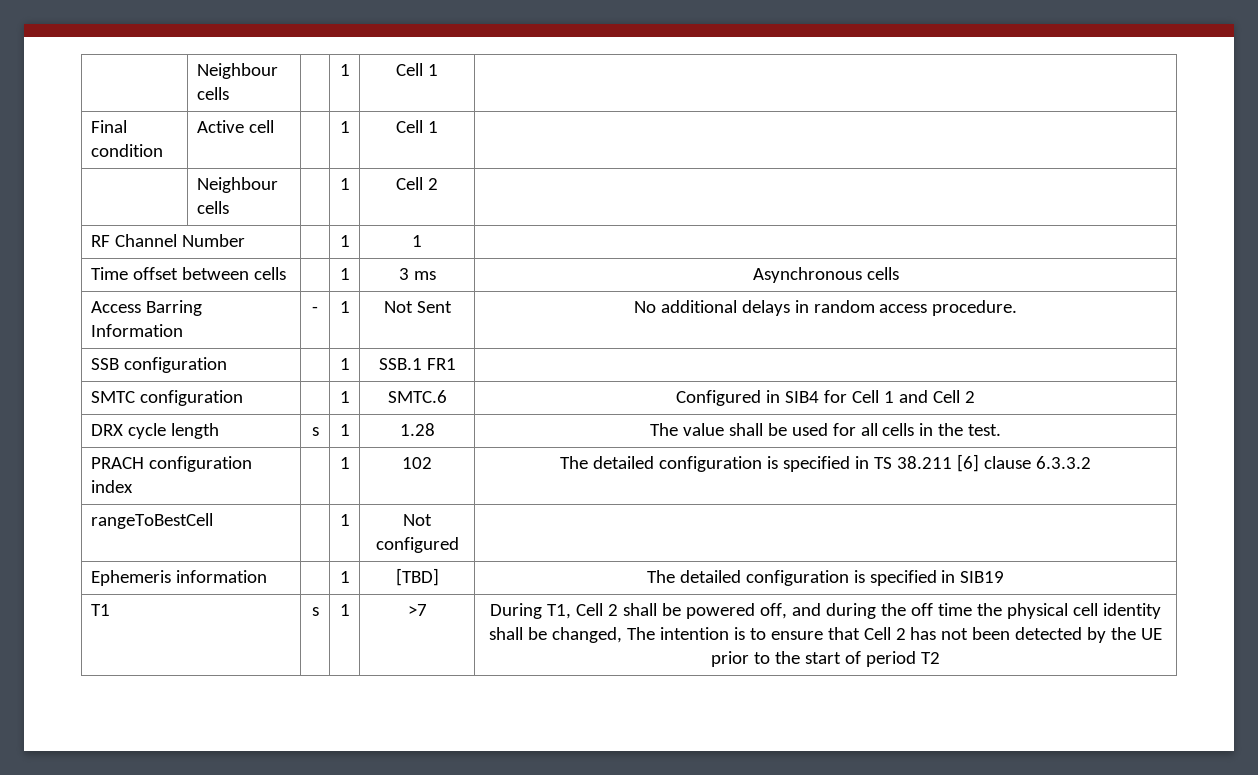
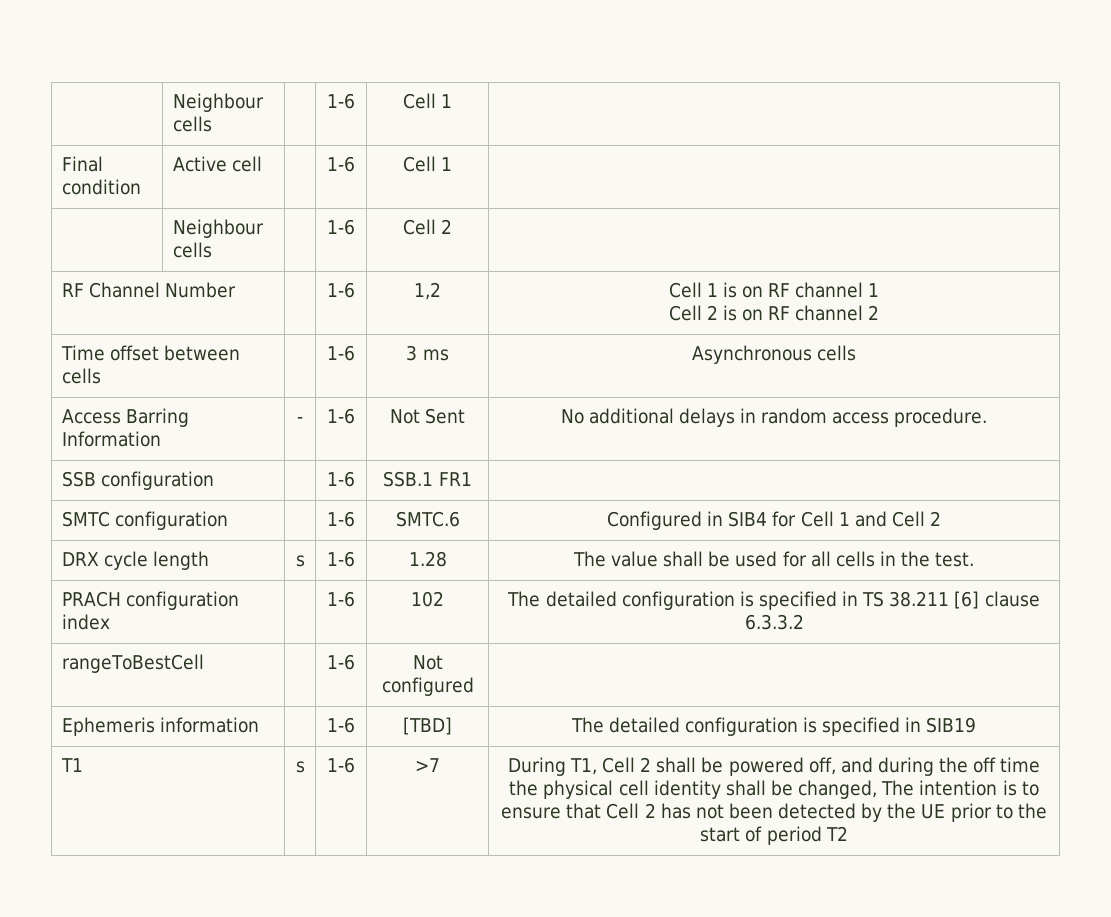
- | Neighbour cells | | 1 | Cell 1 |
+ | Neighbour cells | | 1-6 | Cell 1 |
- Final condition | Active cell | | 1 | Cell 1 |
+ Final condition | Active cell | | 1-6 | Cell 1 |
- | Neighbour cells | | 1 | Cell 2 |
+ | Neighbour cells | | 1-6 | Cell 2 |
- RF Channel Number | | 1 | 1 |
+ RF Channel Number | | 1-6 | 1,2 | Cell 1 is on RF channel 1
+ Cell 2 is on RF channel 2
- Time offset between cells | | 1 | 3 ms | Asynchronous cells
+ Time offset between cells | | 1-6 | 3 ms | Asynchronous cells
- Access Barring Information | - | 1 | Not Sent | No additional delays in random access procedure.
+ Access Barring Information | - | 1-6 | Not Sent | No additional delays in random access procedure.
- SSB configuration | | 1 | SSB.1 FR1 |
+ SSB configuration | | 1-6 | SSB.1 FR1 |
- SMTC configuration | | 1 | SMTC.6 | Configured in SIB4 for Cell 1 and Cell 2
+ SMTC configuration | | 1-6 | SMTC.6 | Configured in SIB4 for Cell 1 and Cell 2
- DRX cycle length | s | 1 | 1.28 | The value shall be used for all cells in the test.
+ DRX cycle length | s | 1-6 | 1.28 | The value shall be used for all cells in the test.
- PRACH configuration index | | 1 | 102 | The detailed configuration is specified in TS 38.211 [6] clause 6.3.3.2
+ PRACH configuration index | | 1-6 | 102 | The detailed configuration is specified in TS 38.211 [6] clause 6.3.3.2
- rangeToBestCell | | 1 | Not configured |
+ rangeToBestCell | | 1-6 | Not configured |
- Ephemeris information | | 1 | [TBD] | The detailed configuration is specified in SIB19
+ Ephemeris information | | 1-6 | [TBD] | The detailed configuration is specified in SIB19
- T1 | s | 1
+ T1 | s | 1-6

